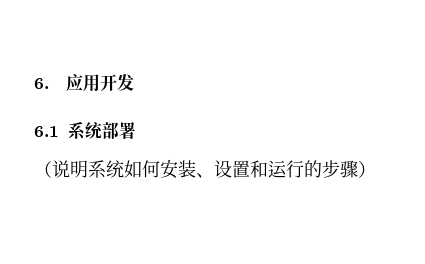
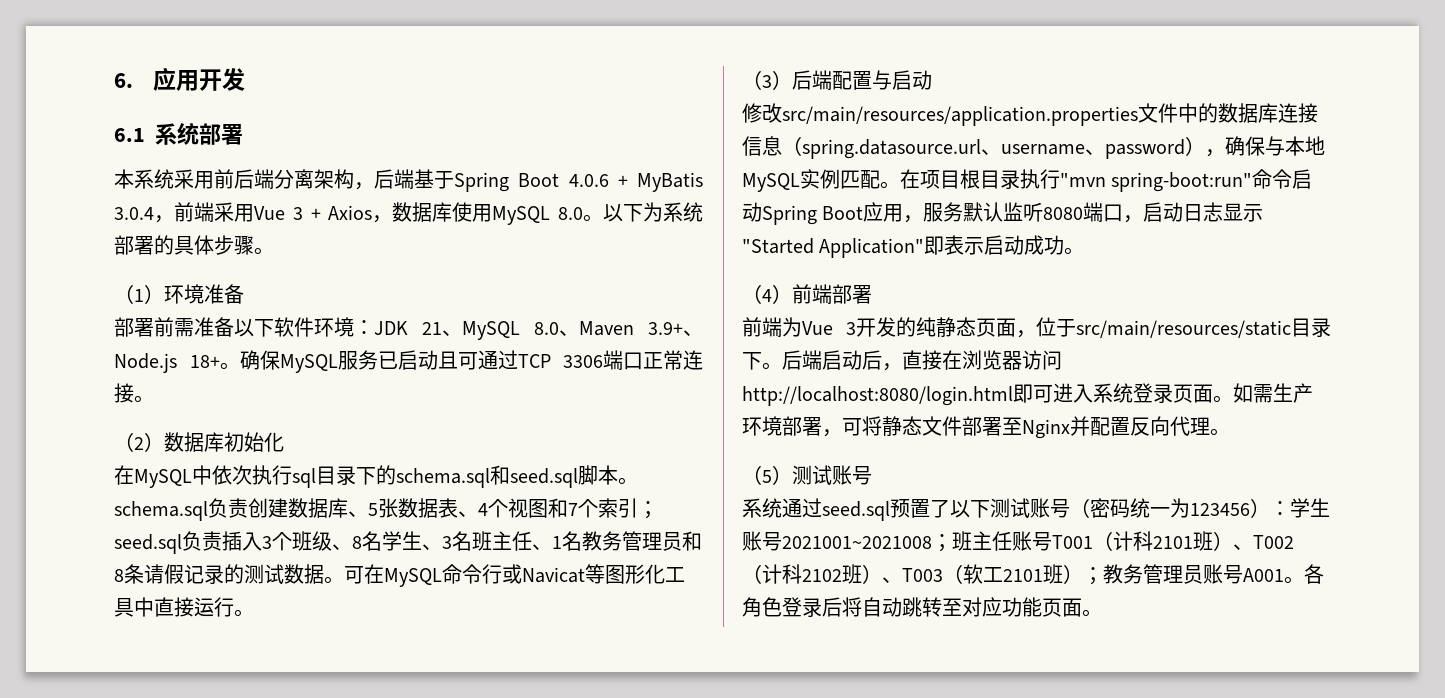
- （说明系统如何安装、设置和运行的步骤）
+ 本系统采用前后端分离架构，后端基于Spring Boot 4.0.6 + MyBatis 3.0.4，前端采用Vue 3 + Axios，数据库使用MySQL 8.0。以下为系统部署的具体步骤。
+ （1）环境准备
+ 部署前需准备以下软件环境：JDK 21、MySQL 8.0、Maven 3.9+、Node.js 18+。确保MySQL服务已启动且可通过TCP 3306端口正常连接。
+ （2）数据库初始化
+ 在MySQL中依次执行sql目录下的schema.sql和seed.sql脚本。schema.sql负责创建数据库、5张数据表、4个视图和7个索引；seed.sql负责插入3个班级、8名学生、3名班主任、1名教务管理员和8条请假记录的测试数据。可在MySQL命令行或Navicat等图形化工具中直接运行。
+ （3）后端配置与启动
+ 修改src/main/resources/application.properties文件中的数据库连接信息（spring.datasource.url、username、password），确保与本地MySQL实例匹配。在项目根目录执行"mvn spring-boot:run"命令启动Spring Boot应用，服务默认监听8080端口，启动日志显示"Started Application"即表示启动成功。
+ （4）前端部署
+ 前端为Vue 3开发的纯静态页面，位于src/main/resources/static目录下。后端启动后，直接在浏览器访问http://localhost:8080/login.html即可进入系统登录页面。如需生产环境部署，可将静态文件部署至Nginx并配置反向代理。
+ （5）测试账号
+ 系统通过seed.sql预置了以下测试账号（密码统一为123456）：学生账号2021001~2021008；班主任账号T001（计科2101班）、T002（计科2102班）、T003（软工2101班）；教务管理员账号A001。各角色登录后将自动跳转至对应功能页面。

